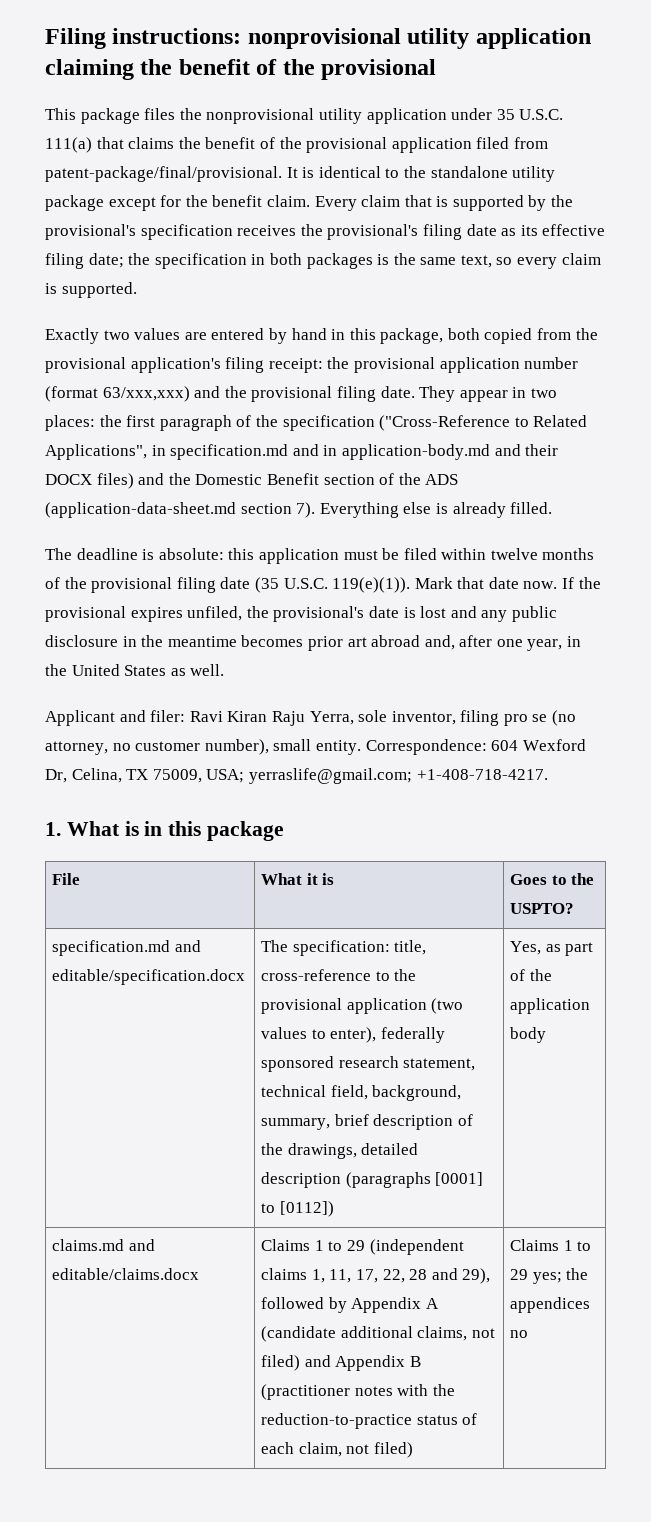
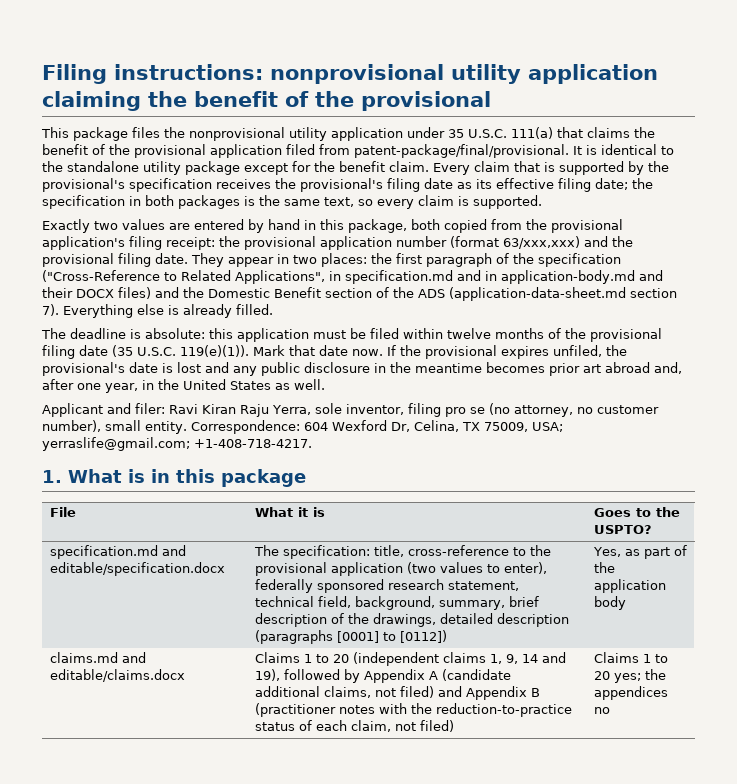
- Claims 1 to 29 (independent claims 1, 11, 17, 22, 28 and 29), followed by Appendix A (candidate additional claims, not filed) and Appendix B (practitioner notes with the reduction-to-practice status of each claim, not filed)
+ Claims 1 to 20 (independent claims 1, 9, 14 and 19), followed by Appendix A (candidate additional claims, not filed) and Appendix B (practitioner notes with the reduction-to-practice status of each claim, not filed)
- Claims 1 to 29 yes; the appendices no
+ Claims 1 to 20 yes; the appendices no

